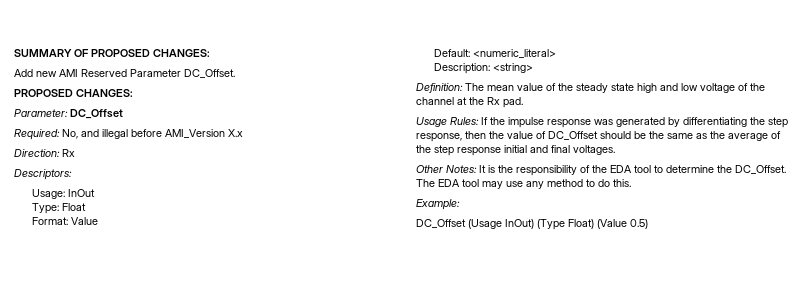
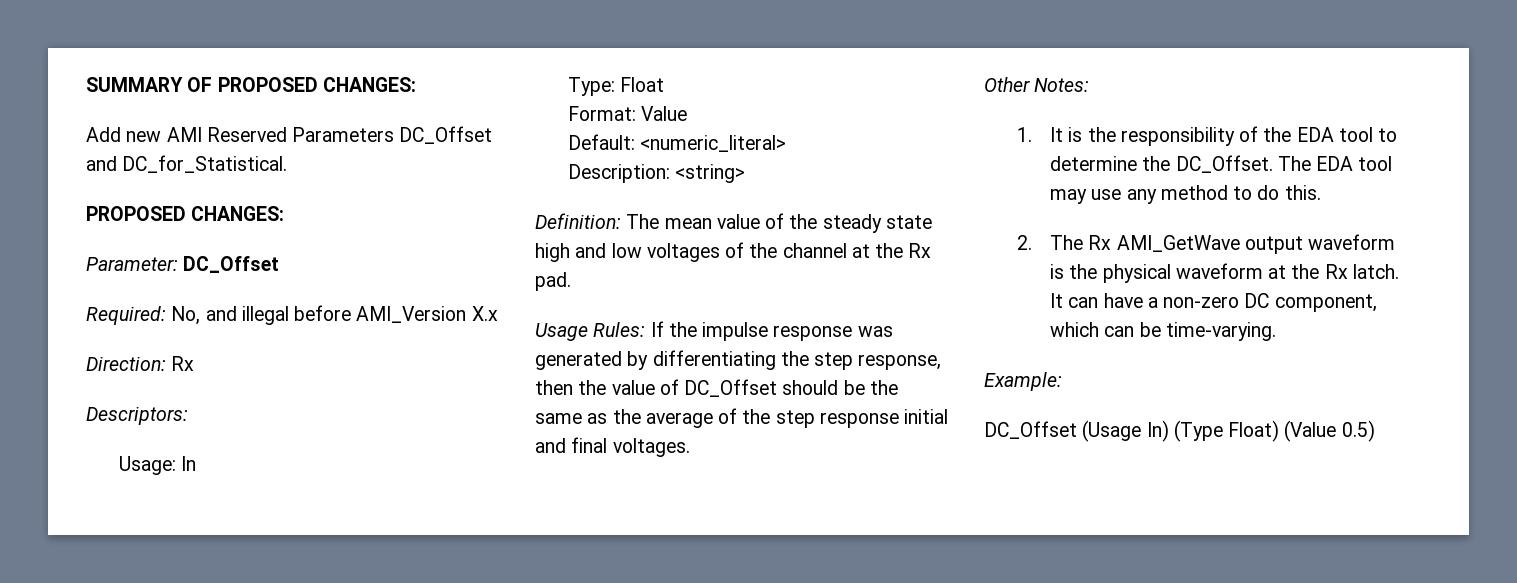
- Add new AMI Reserved Parameter DC_Offset.
+ Add new AMI Reserved Parameters DC_Offset and DC_for_Statistical.
- Usage: InOut
+ Usage: In
- Definition: The mean value of the steady state high and low voltage of the channel at the Rx pad.
+ Definition: The mean value of the steady state high and low voltages of the channel at the Rx pad.
- Other Notes: It is the responsibility of the EDA tool to determine the DC_Offset.
+ Other Notes:
+ 1. It is the responsibility of the EDA tool to determine the DC_Offset.
+ 2. The Rx AMI_GetWave output waveform is the physical waveform at the Rx latch. It can have a non-zero DC component, which can be time-varying.
- DC_Offset (Usage InOut) (Type Float) (Value 0.5)
+ DC_Offset (Usage In) (Type Float) (Value 0.5)

